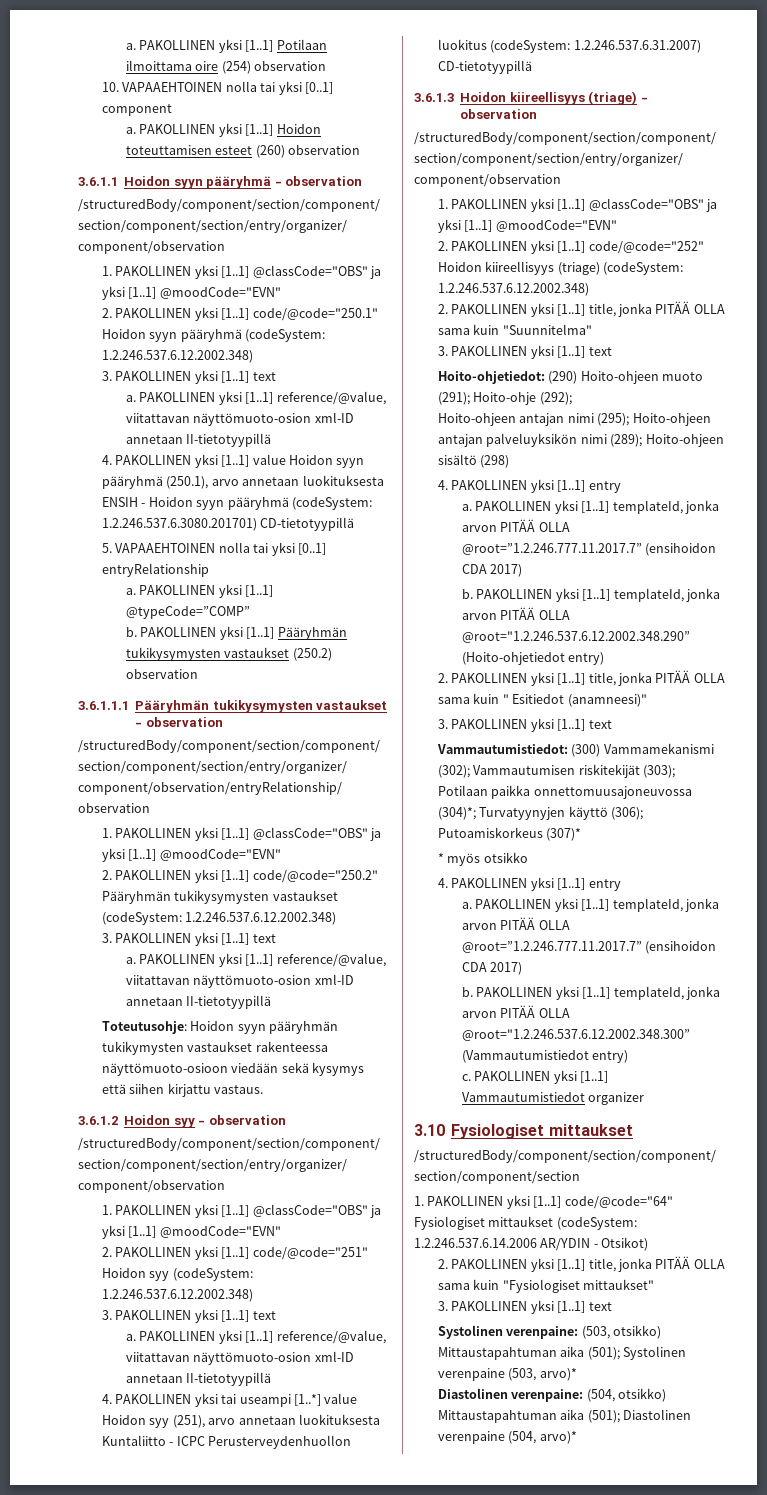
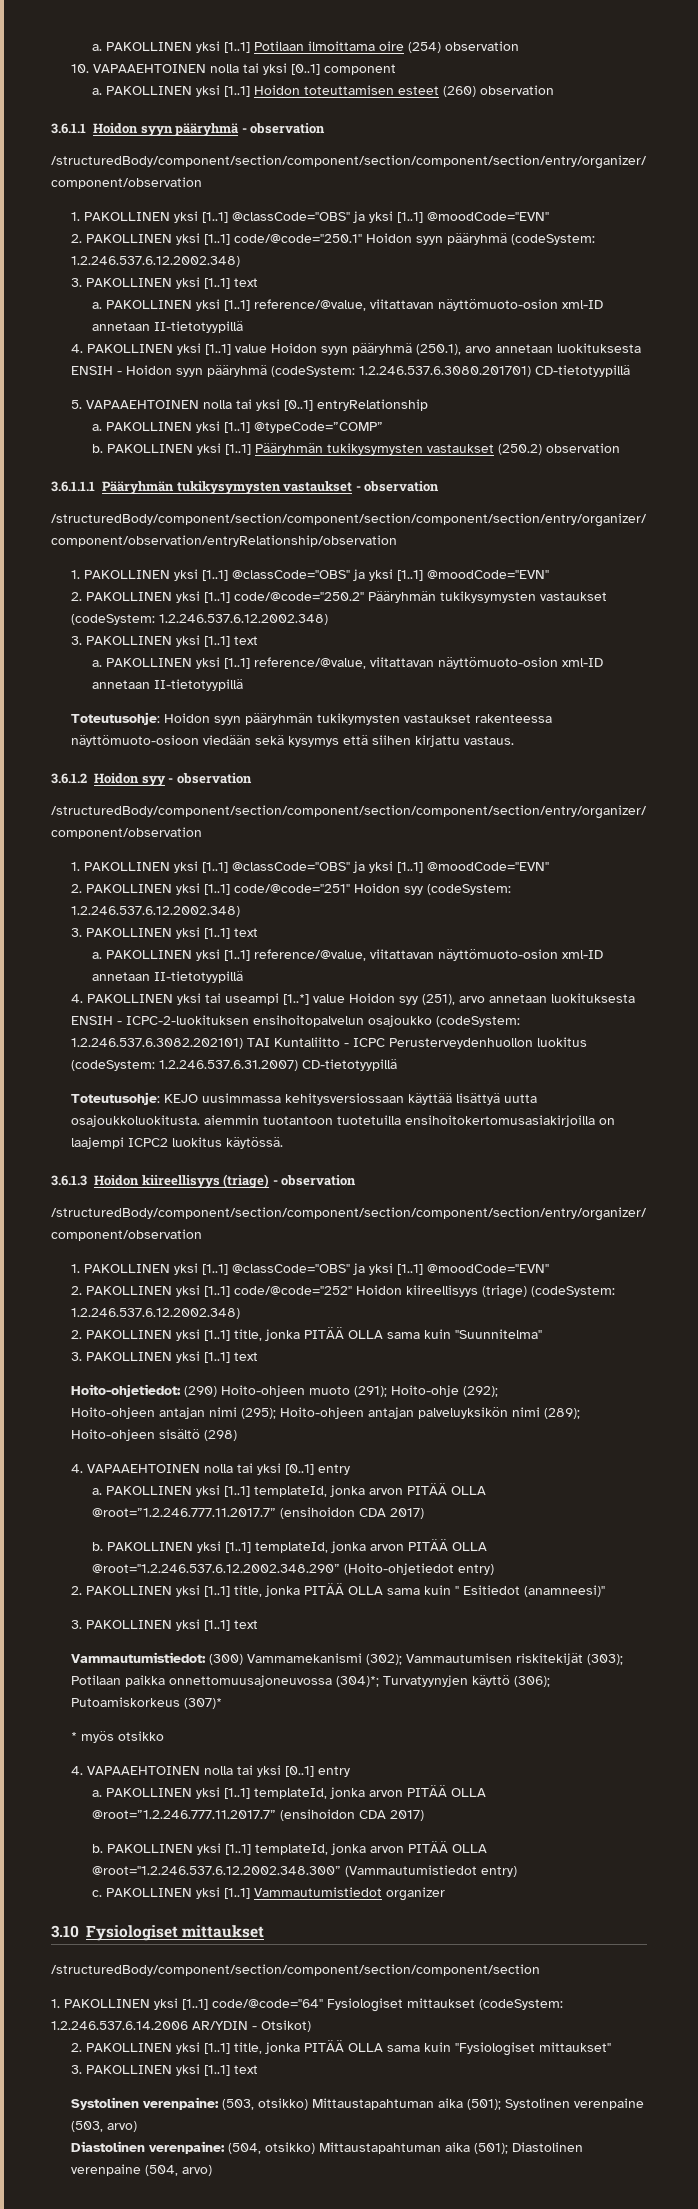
- 4. PAKOLLINEN yksi tai useampi [1..*] value Hoidon syy (251), arvo annetaan luokituksesta Kuntaliitto - ICPC Perusterveydenhuollon luokitus (codeSystem: 1.2.246.537.6.31.2007) CD-tietotyypillä
+ 4. PAKOLLINEN yksi tai useampi [1..*] value Hoidon syy (251), arvo annetaan luokituksesta ENSIH - ICPC-2-luokituksen ensihoitopalvelun osajoukko (codeSystem: 1.2.246.537.6.3082.202101) TAI Kuntaliitto - ICPC Perusterveydenhuollon luokitus (codeSystem: 1.2.246.537.6.31.2007) CD-tietotyypillä
+ Toteutusohje: KEJO uusimmassa kehitysversiossaan käyttää lisättyä uutta osajoukkoluokitusta. aiemmin tuotantoon tuotetuilla ensihoitokertomusasiakirjoilla on laajempi ICPC2 luokitus käytössä.
  Hoito-ohjeen antajan nimi (295); Hoito-ohjeen antajan palveluyksikön nimi (289); Hoito-ohjeen sisältö (298)
- 4. PAKOLLINEN yksi [1..1] entry
+ 4. VAPAAEHTOINEN nolla tai yksi [0..1] entry
  * myös otsikko
- 4. PAKOLLINEN yksi [1..1] entry
+ 4. VAPAAEHTOINEN nolla tai yksi [0..1] entry
- Systolinen verenpaine: (503, otsikko) Mittaustapahtuman aika (501); Systolinen verenpaine (503, arvo)*
+ Systolinen verenpaine: (503, otsikko) Mittaustapahtuman aika (501); Systolinen verenpaine (503, arvo)
- Diastolinen verenpaine: (504, otsikko) Mittaustapahtuman aika (501); Diastolinen verenpaine (504, arvo)*
+ Diastolinen verenpaine: (504, otsikko) Mittaustapahtuman aika (501); Diastolinen verenpaine (504, arvo)

